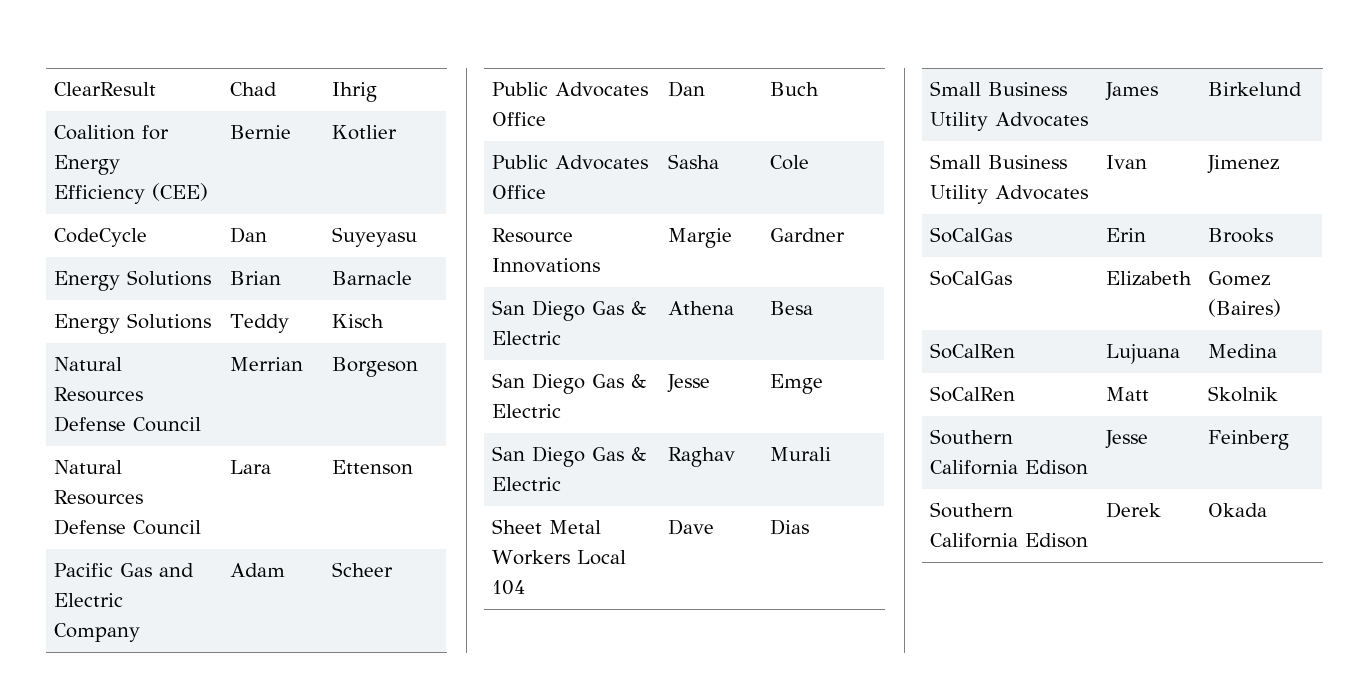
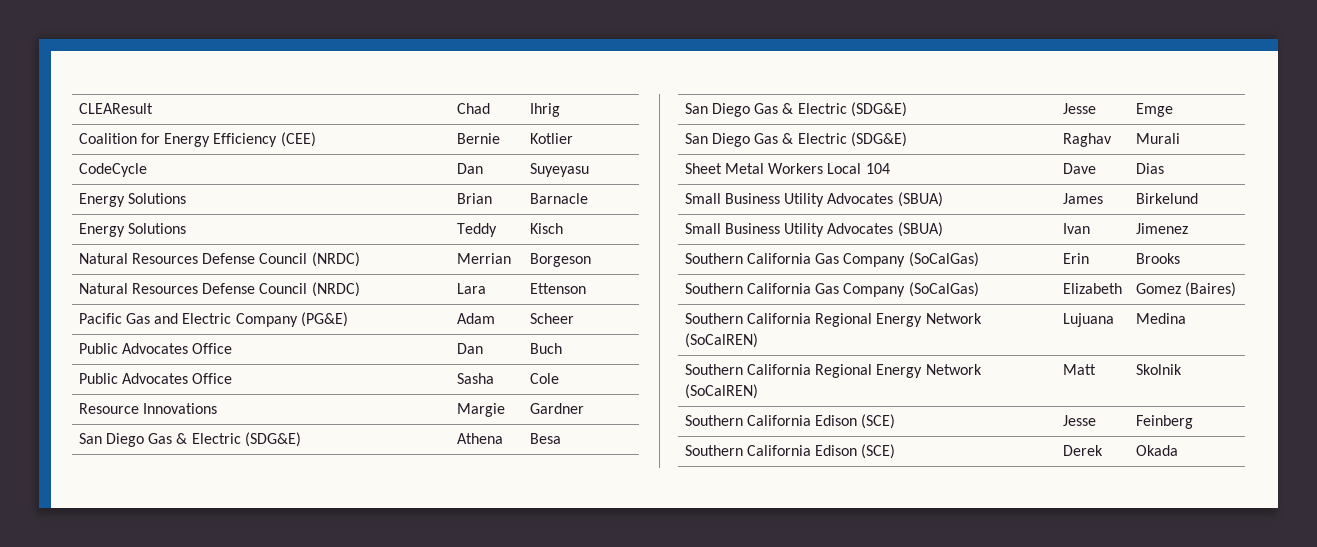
- ClearResult | Chad | Ihrig
+ CLEAResult | Chad | Ihrig
- Natural Resources Defense Council | Merrian | Borgeson
+ Natural Resources Defense Council (NRDC) | Merrian | Borgeson
- Natural Resources Defense Council | Lara | Ettenson
+ Natural Resources Defense Council (NRDC) | Lara | Ettenson
- Pacific Gas and Electric Company | Adam | Scheer
+ Pacific Gas and Electric Company (PG&E) | Adam | Scheer
- San Diego Gas & Electric | Athena | Besa
+ San Diego Gas & Electric (SDG&E) | Athena | Besa
- San Diego Gas & Electric | Jesse | Emge
+ San Diego Gas & Electric (SDG&E) | Jesse | Emge
- San Diego Gas & Electric | Raghav | Murali
+ San Diego Gas & Electric (SDG&E) | Raghav | Murali
- Small Business Utility Advocates | James | Birkelund
+ Small Business Utility Advocates (SBUA) | James | Birkelund
- Small Business Utility Advocates | Ivan | Jimenez
+ Small Business Utility Advocates (SBUA) | Ivan | Jimenez
- SoCalGas | Erin | Brooks
- SoCalGas | Elizabeth | Gomez (Baires)
- SoCalRen | Lujuana | Medina
- SoCalRen | Matt | Skolnik
+ Southern California Gas Company (SoCalGas) | Erin | Brooks
+ Southern California Gas Company (SoCalGas) | Elizabeth | Gomez (Baires)
+ Southern California Regional Energy Network (SoCalREN) | Lujuana | Medina
+ Southern California Regional Energy Network (SoCalREN) | Matt | Skolnik
- Southern California Edison | Jesse | Feinberg
+ Southern California Edison (SCE) | Jesse | Feinberg
- Southern California Edison | Derek | Okada
+ Southern California Edison (SCE) | Derek | Okada

